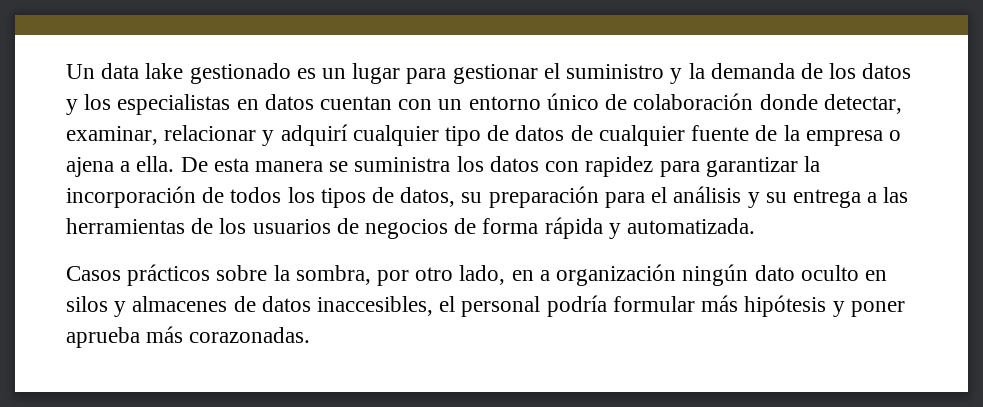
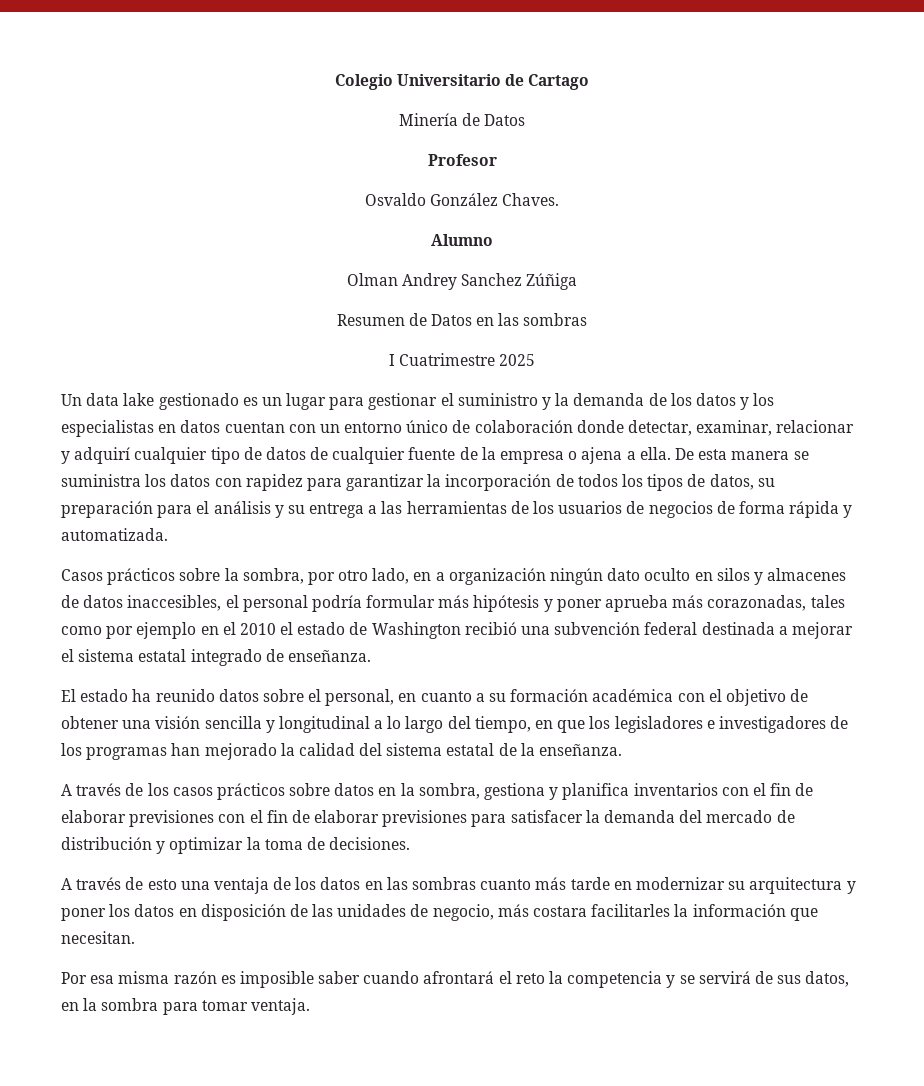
+ Colegio Universitario de Cartago
+ Minería de Datos
+ Profesor
+ Osvaldo González Chaves.
+ Alumno
+ Olman Andrey Sanchez Zúñiga
+ Resumen de Datos en las sombras
+ I Cuatrimestre 2025
- Casos prácticos sobre la sombra, por otro lado, en a organización ningún dato oculto en silos y almacenes de datos inaccesibles, el personal podría formular más hipótesis y poner aprueba más corazonadas.
+ Casos prácticos sobre la sombra, por otro lado, en a organización ningún dato oculto en silos y almacenes de datos inaccesibles, el personal podría formular más hipótesis y poner aprueba más corazonadas, tales como por ejemplo en el 2010 el estado de Washington recibió una subvención federal destinada a mejorar el sistema estatal integrado de enseñanza.
+ El estado ha reunido datos sobre el personal, en cuanto a su formación académica con el objetivo de obtener una visión sencilla y longitudinal a lo largo del tiempo, en que los legisladores e investigadores de los programas han mejorado la calidad del sistema estatal de la enseñanza.
+ A través de los casos prácticos sobre datos en la sombra, gestiona y planifica inventarios con el fin de elaborar previsiones con el fin de elaborar previsiones para satisfacer la demanda del mercado de distribución y optimizar la toma de decisiones.
+ A través de esto una ventaja de los datos en las sombras cuanto más tarde en modernizar su arquitectura y poner los datos en disposición de las unidades de negocio, más costara facilitarles la información que necesitan.
+ Por esa misma razón es imposible saber cuando afrontará el reto la competencia y se servirá de sus datos, en la sombra para tomar ventaja.

